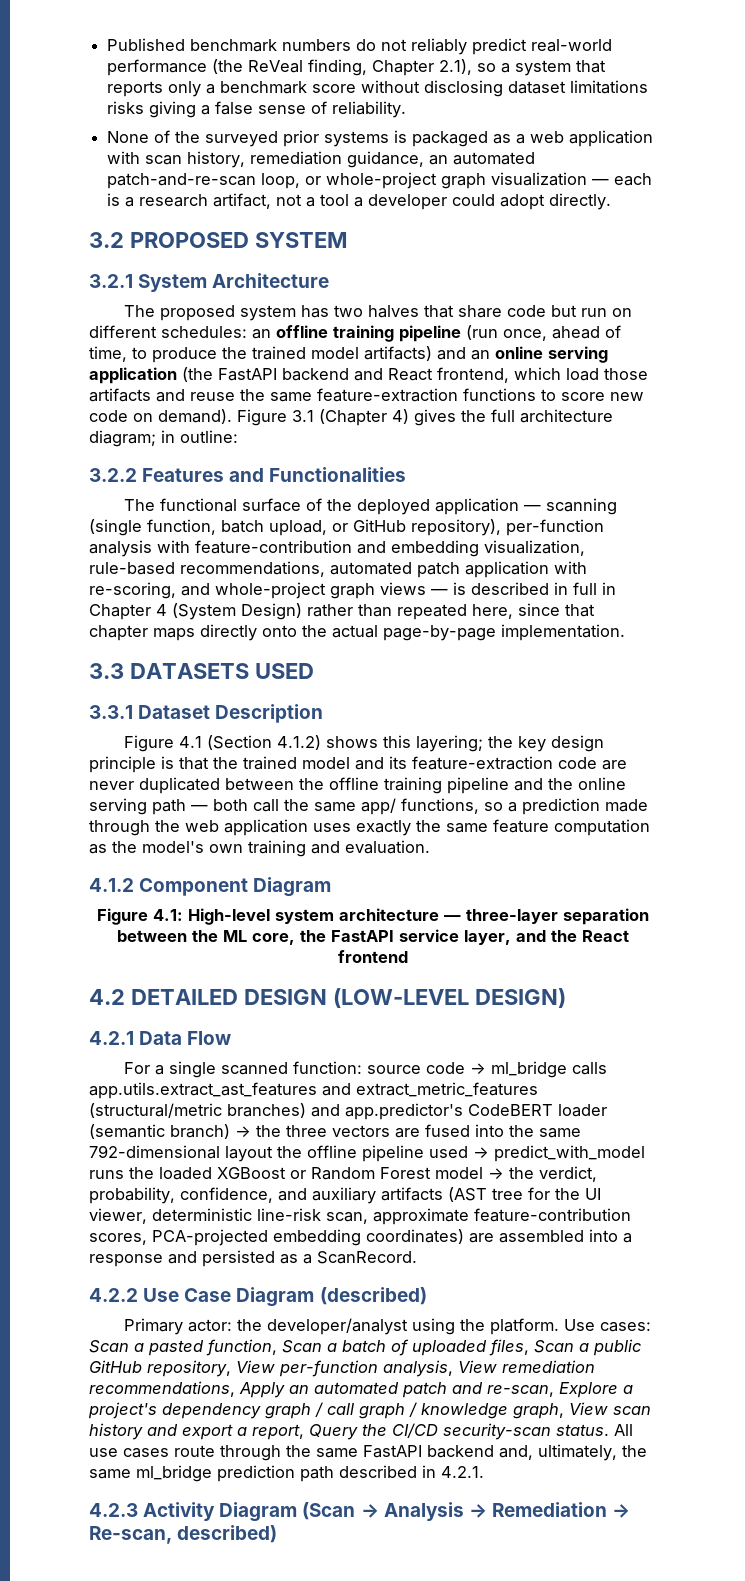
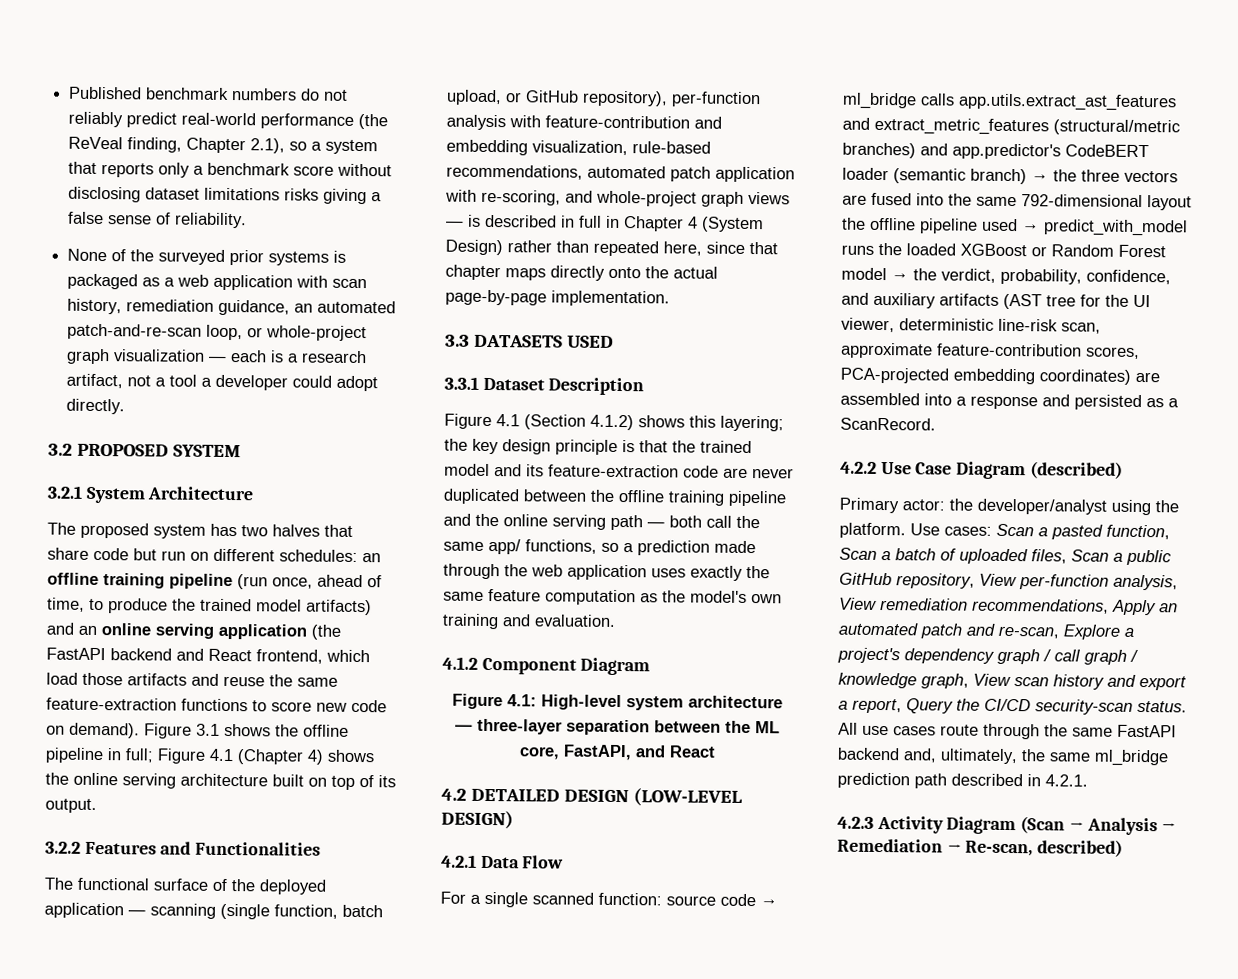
- Figure 3.1 (Chapter 4) gives the full architecture diagram; in outline:
+ Figure 3.1 shows the offline pipeline in full; Figure 4.1 (Chapter 4) shows the online serving architecture built on top of its output.
- Figure 4.1: High-level system architecture — three-layer separation between the ML core, the FastAPI service layer, and the React frontend
+ Figure 4.1: High-level system architecture — three-layer separation between the ML core, FastAPI, and React

